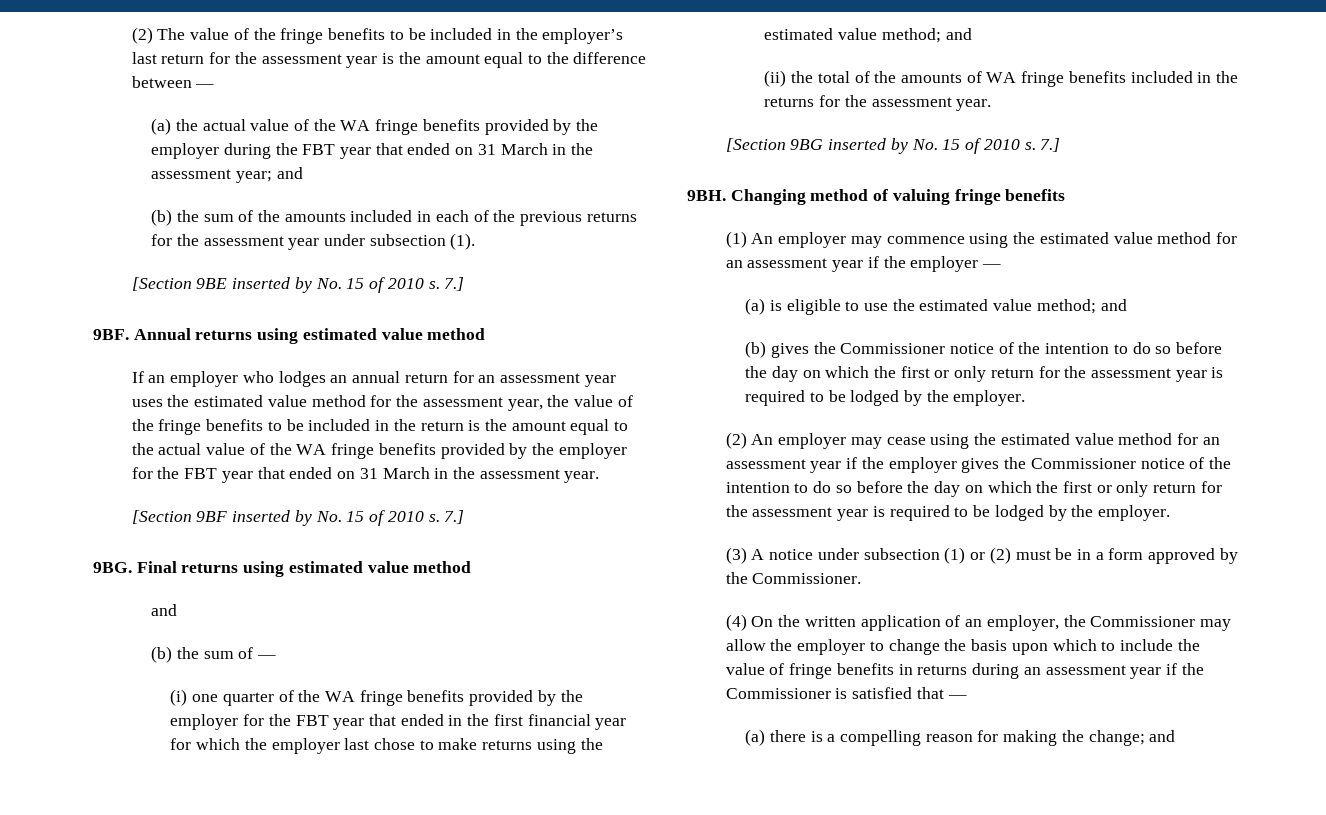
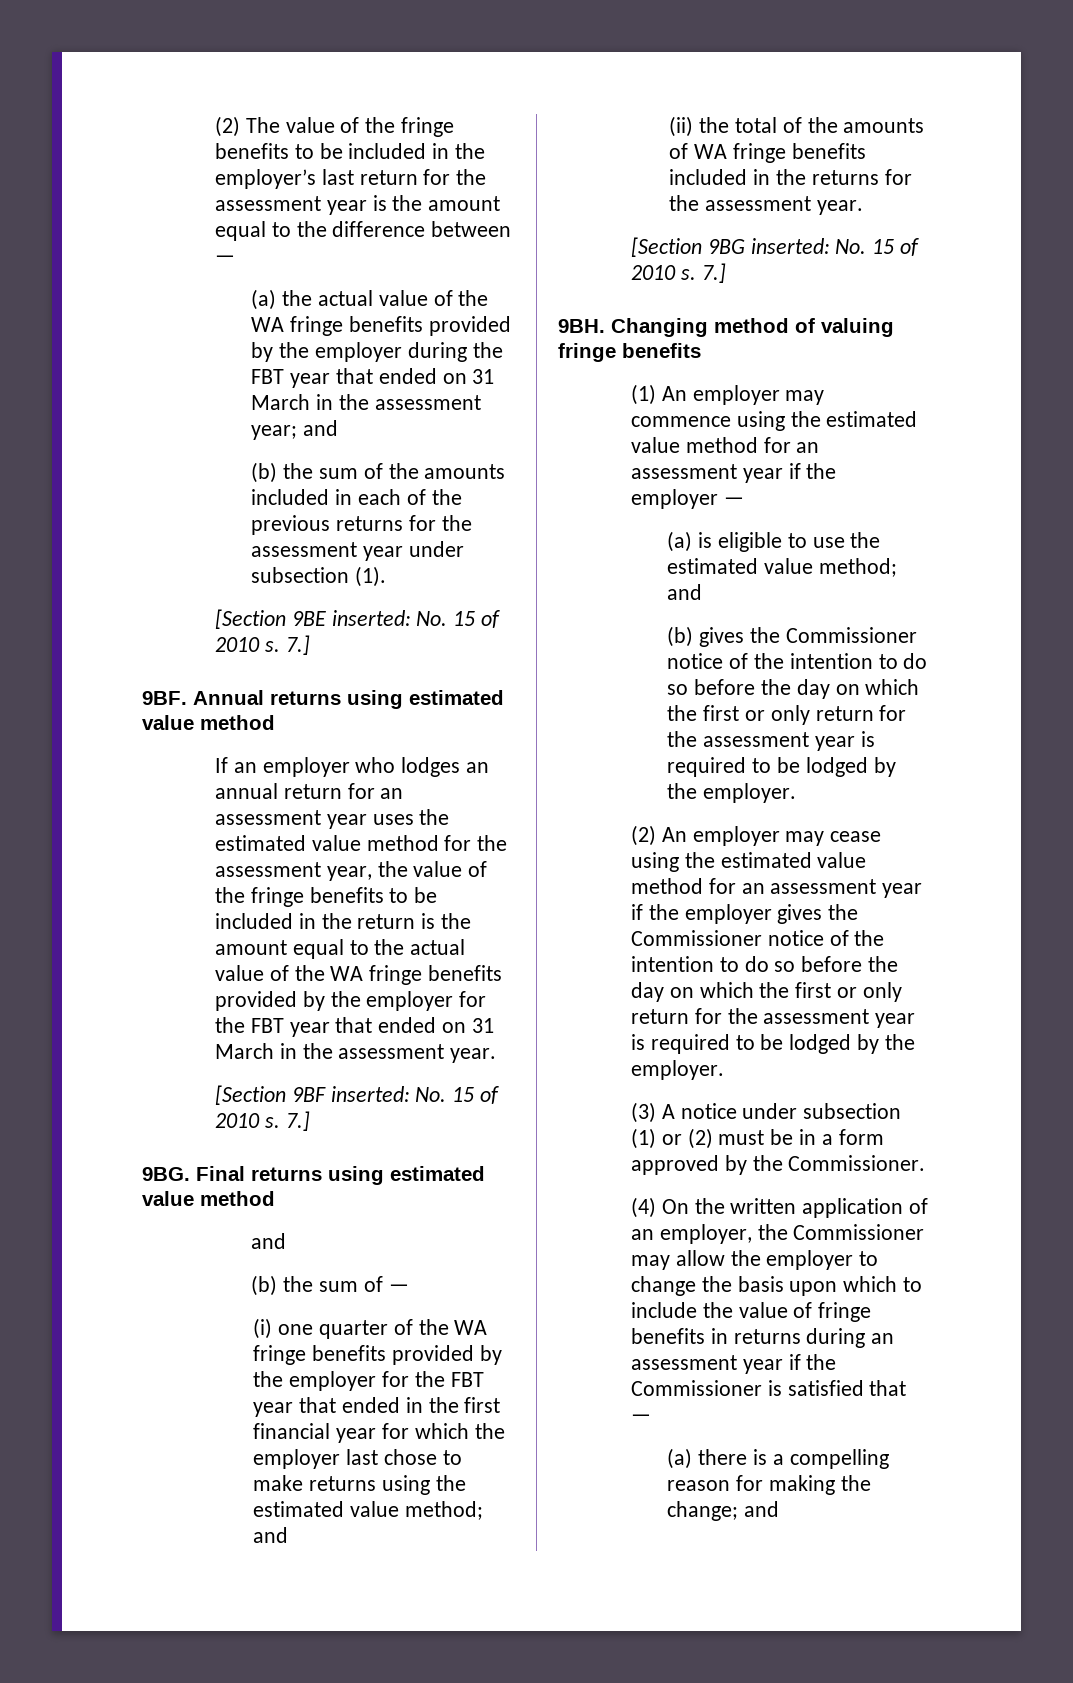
- [Section 9BE inserted by No. 15 of 2010 s.
+ [Section 9BE inserted: No. 15 of 2010 s.
- [Section 9BF inserted by No. 15 of 2010 s.
+ [Section 9BF inserted: No. 15 of 2010 s.
- [Section 9BG inserted by No. 15 of 2010 s.
+ [Section 9BG inserted: No. 15 of 2010 s.

